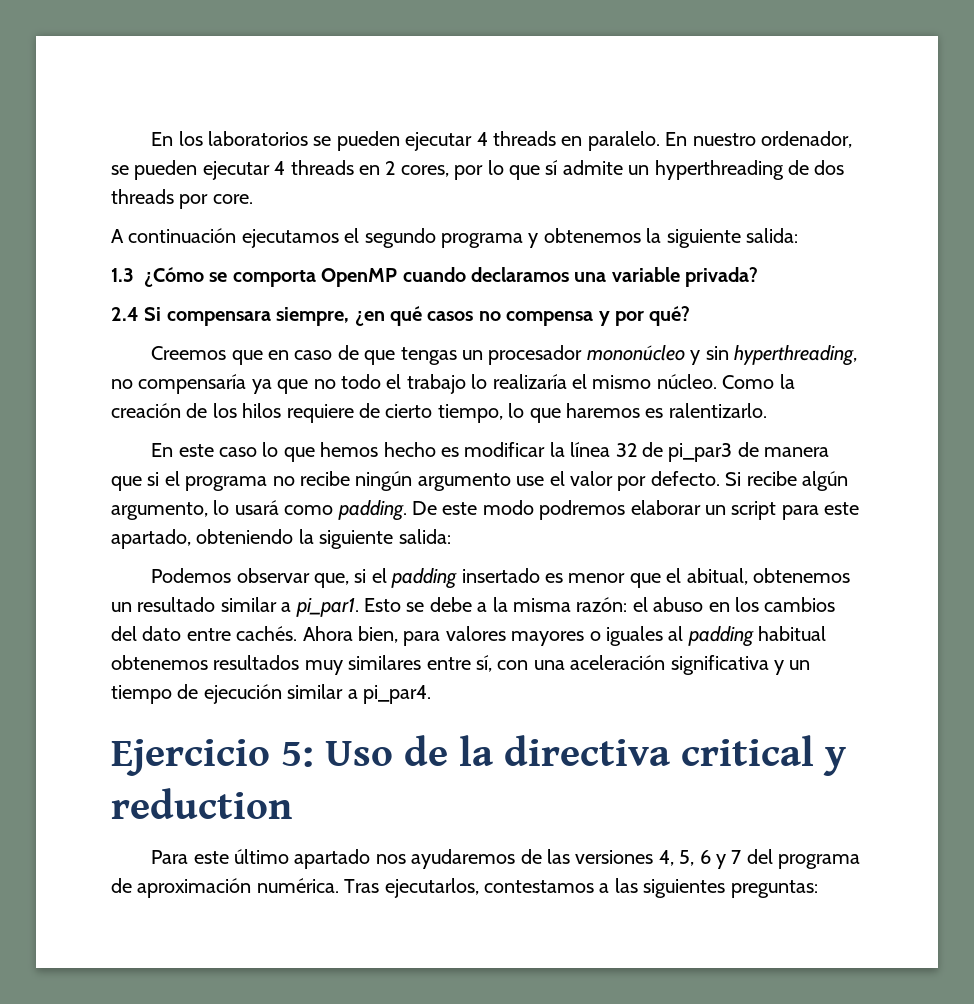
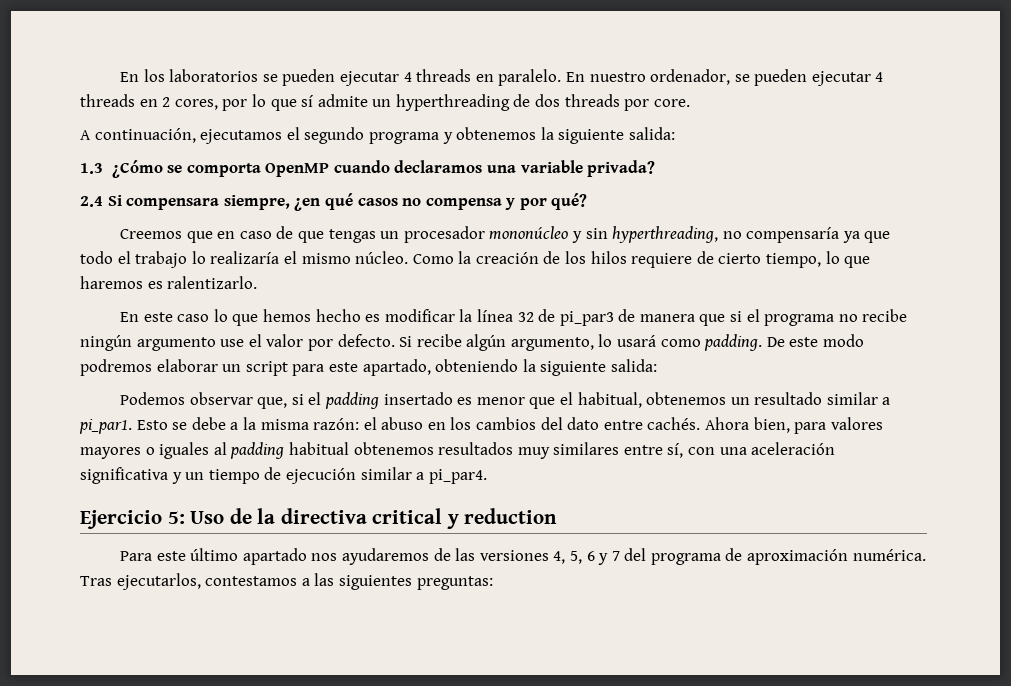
- A continuación ejecutamos el segundo programa y obtenemos la siguiente salida:
+ A continuación, ejecutamos el segundo programa y obtenemos la siguiente salida:
- Creemos que en caso de que tengas un procesador mononúcleo y sin hyperthreading, no compensaría ya que no todo el trabajo lo realizaría el mismo núcleo.
+ Creemos que en caso de que tengas un procesador mononúcleo y sin hyperthreading, no compensaría ya que todo el trabajo lo realizaría el mismo núcleo.
- Podemos observar que, si el padding insertado es menor que el abitual, obtenemos un resultado similar a pi_par1.
+ Podemos observar que, si el padding insertado es menor que el habitual, obtenemos un resultado similar a pi_par1.

